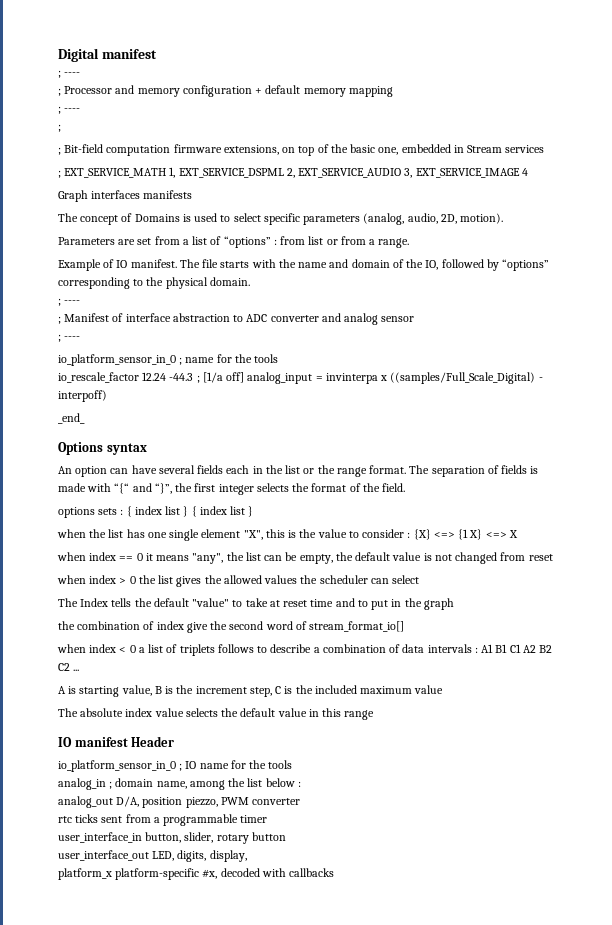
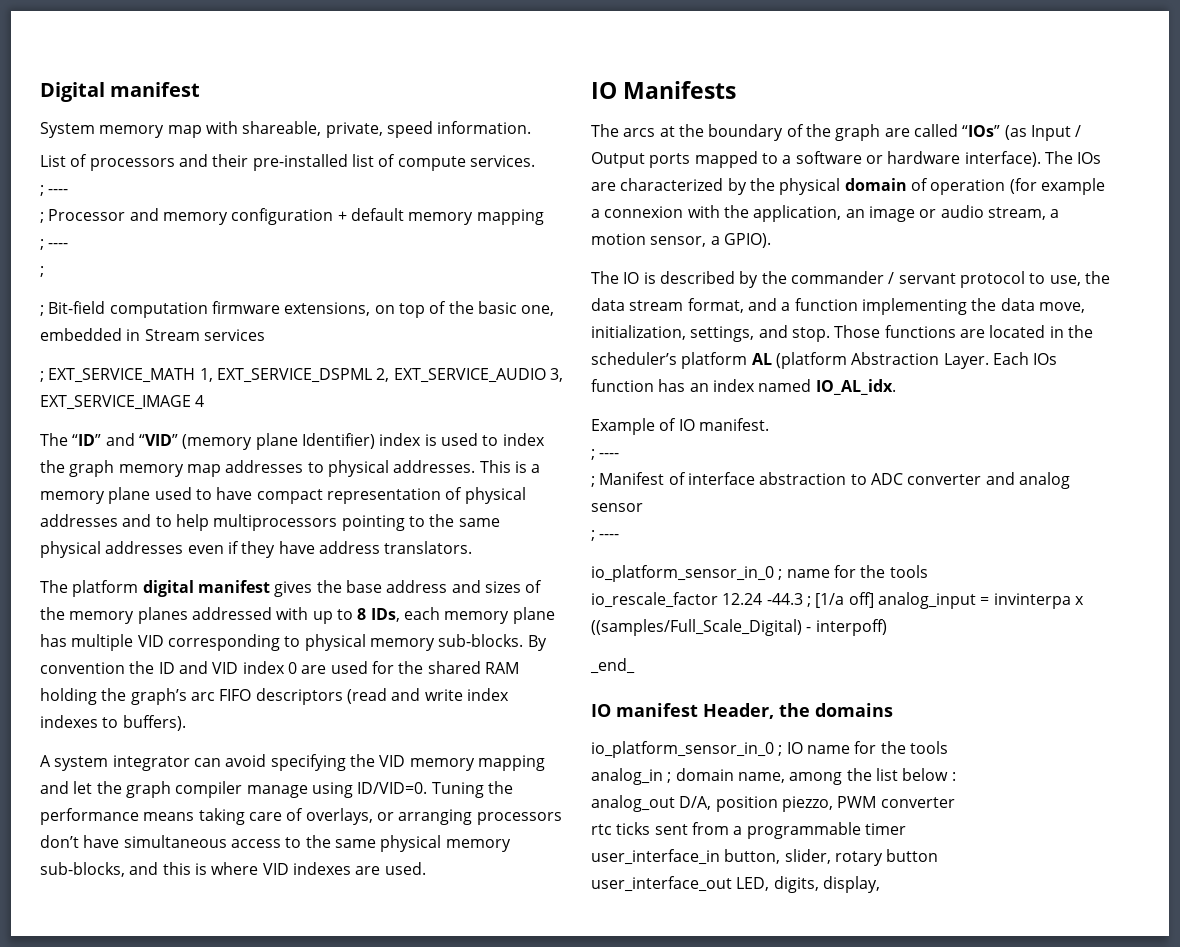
+ System memory map with shareable, private, speed information.
+ List of processors and their pre-installed list of compute services.
- Graph interfaces manifests
- The concept of Domains is used to select specific parameters (analog, audio, 2D, motion).
- Parameters are set from a list of “options” : from list or from a range.
- Example of IO manifest. The file starts with the name and domain of the IO, followed by “options” corresponding to the physical domain.
+ The “ID” and “VID” (memory plane Identifier) index is used to index the graph memory map addresses to physical addresses. This is a memory plane used to have compact representation of physical addresses and to help multiprocessors pointing to the same physical addresses even if they have address translators.
+ The platform digital manifest gives the base address and sizes of the memory planes addressed with up to 8 IDs, each memory plane has multiple VID corresponding to physical memory sub-blocks. By convention the ID and VID index 0 are used for the shared RAM holding the graph’s arc FIFO descriptors (read and write index indexes to buffers).
+ A system integrator can avoid specifying the VID memory mapping and let the graph compiler manage using ID/VID=0. Tuning the performance means taking care of overlays, or arranging processors don’t have simultaneous access to the same physical memory sub-blocks, and this is where VID indexes are used.
+ IO Manifests
+ The arcs at the boundary of the graph are called “IOs” (as Input / Output ports mapped to a software or hardware interface). The IOs are characterized by the physical domain of operation (for example a connexion with the application, an image or audio stream, a motion sensor, a GPIO).
+ The IO is described by the commander / servant protocol to use, the data stream format, and a function implementing the data move, initialization, settings, and stop. Those functions are located in the scheduler’s platform AL (platform Abstraction Layer. Each IOs function has an index named IO_AL_idx.
+ Example of IO manifest.
- Options syntax
- An option can have several fields each in the list or the range format. The separation of fields is made with “{“ and “}”, the first integer selects the format of the field.
- options sets : { index list } { index list }
- when the list has one single element "X", this is the value to consider : {X} <=> {1 X} <=> X
- when index == 0 it means "any", the list can be empty, the default value is not changed from reset
- when index > 0 the list gives the allowed values the scheduler can select
- The Index tells the default "value" to take at reset time and to put in the graph
- the combination of index give the second word of stream_format_io[]
- when index < 0 a list of triplets follows to describe a combination of data intervals : A1 B1 C1 A2 B2 C2 ...
- A is starting value, B is the increment step, C is the included maximum value
- The absolute index value selects the default value in this range
- IO manifest Header
+ IO manifest Header, the domains
- platform_x platform-specific #x, decoded with callbacks

